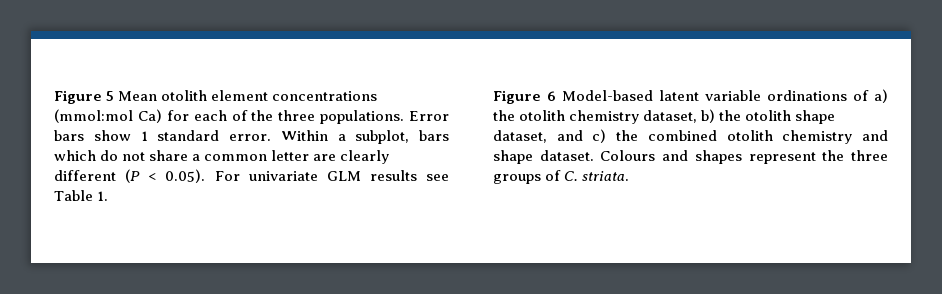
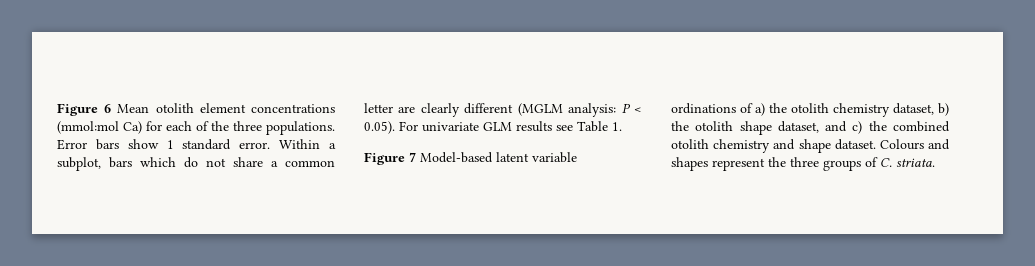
- Figure 5 Mean otolith element concentrations (mmol:mol Ca) for each of the three populations.
+ Figure 6 Mean otolith element concentrations (mmol:mol Ca) for each of the three populations.
- Within a subplot, bars which do not share a common letter are clearly different (P < 0.05). For univariate GLM results see Table 1.
+ Within a subplot, bars which do not share a common letter are clearly different (MGLM analysis: P < 0.05). For univariate GLM results see Table 1.
- Figure 6 Model-based latent variable ordinations of a) the otolith chemistry dataset, b) the otolith shape dataset, and c) the combined otolith chemistry and shape dataset.
+ Figure 7 Model-based latent variable ordinations of a) the otolith chemistry dataset, b) the otolith shape dataset, and c) the combined otolith chemistry and shape dataset.

